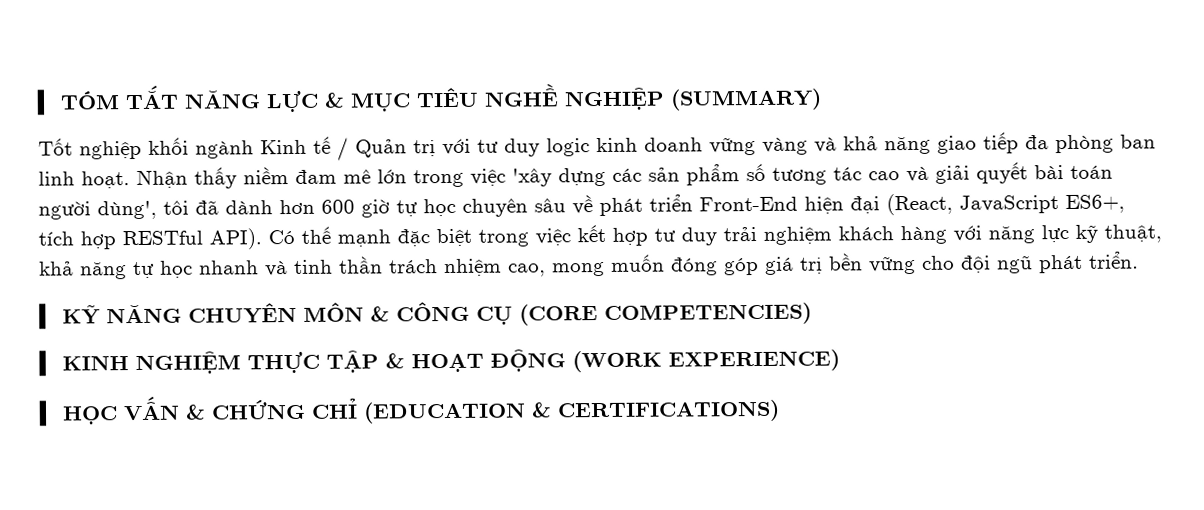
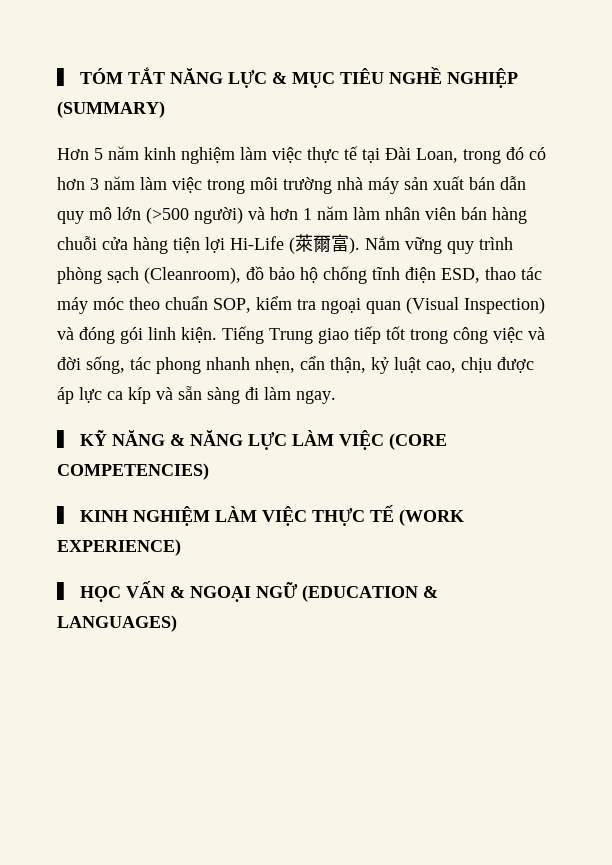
- Tốt nghiệp khối ngành Kinh tế / Quản trị với tư duy logic kinh doanh vững vàng và khả năng giao tiếp đa phòng ban linh hoạt. Nhận thấy niềm đam mê lớn trong việc 'xây dựng các sản phẩm số tương tác cao và giải quyết bài toán người dùng', tôi đã dành hơn 600 giờ tự học chuyên sâu về phát triển Front-End hiện đại (React, JavaScript ES6+, tích hợp RESTful API). Có thế mạnh đặc biệt trong việc kết hợp tư duy trải nghiệm khách hàng với năng lực kỹ thuật, khả năng tự học nhanh và tinh thần trách nhiệm cao, mong muốn đóng góp giá trị bền vững cho đội ngũ phát triển.
- ▍ KỸ NĂNG CHUYÊN MÔN & CÔNG CỤ (CORE COMPETENCIES)
+ Hơn 5 năm kinh nghiệm làm việc thực tế tại Đài Loan, trong đó có hơn 3 năm làm việc trong môi trường nhà máy sản xuất bán dẫn quy mô lớn (>500 người) và hơn 1 năm làm nhân viên bán hàng chuỗi cửa hàng tiện lợi Hi-Life (萊爾富). Nắm vững quy trình phòng sạch (Cleanroom), đồ bảo hộ chống tĩnh điện ESD, thao tác máy móc theo chuẩn SOP, kiểm tra ngoại quan (Visual Inspection) và đóng gói linh kiện. Tiếng Trung giao tiếp tốt trong công việc và đời sống, tác phong nhanh nhẹn, cẩn thận, kỷ luật cao, chịu được áp lực ca kíp và sẵn sàng đi làm ngay.
+ ▍ KỸ NĂNG & NĂNG LỰC LÀM VIỆC (CORE COMPETENCIES)
- ▍ KINH NGHIỆM THỰC TẬP & HOẠT ĐỘNG (WORK EXPERIENCE)
+ ▍ KINH NGHIỆM LÀM VIỆC THỰC TẾ (WORK EXPERIENCE)
- ▍ HỌC VẤN & CHỨNG CHỈ (EDUCATION & CERTIFICATIONS)
+ ▍ HỌC VẤN & NGOẠI NGỮ (EDUCATION & LANGUAGES)

